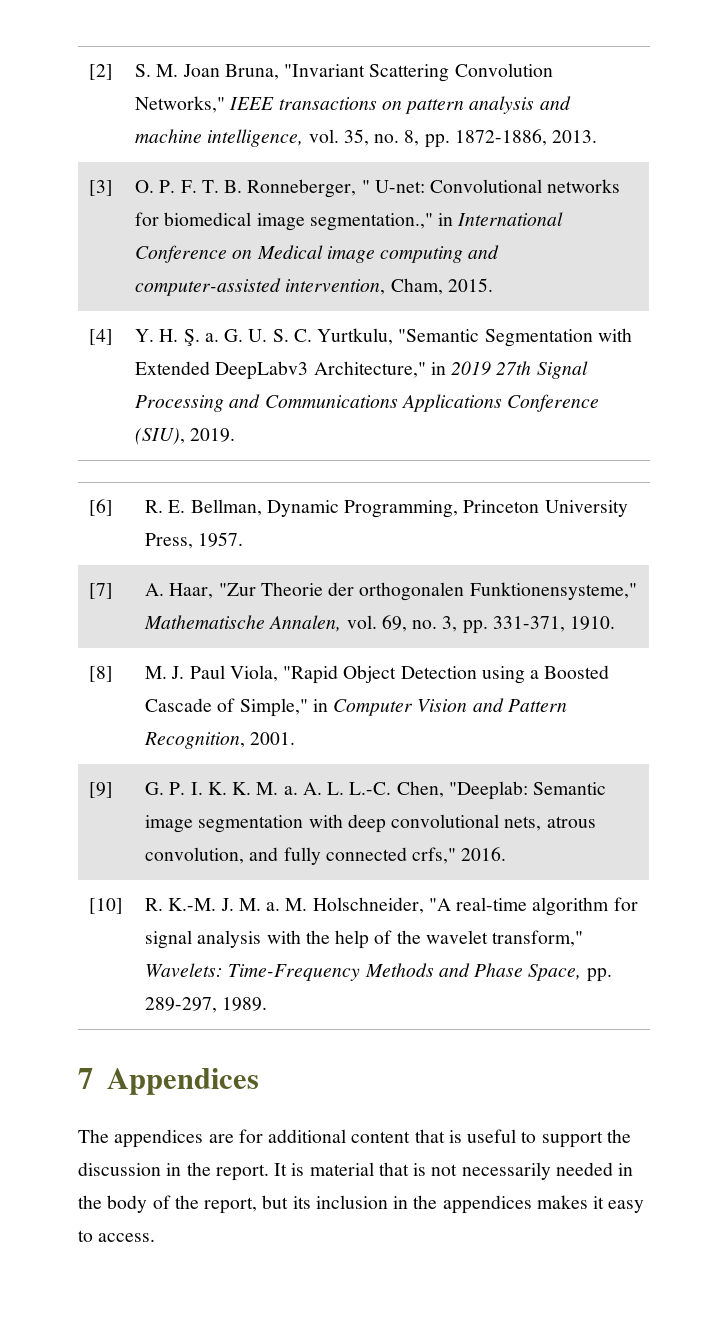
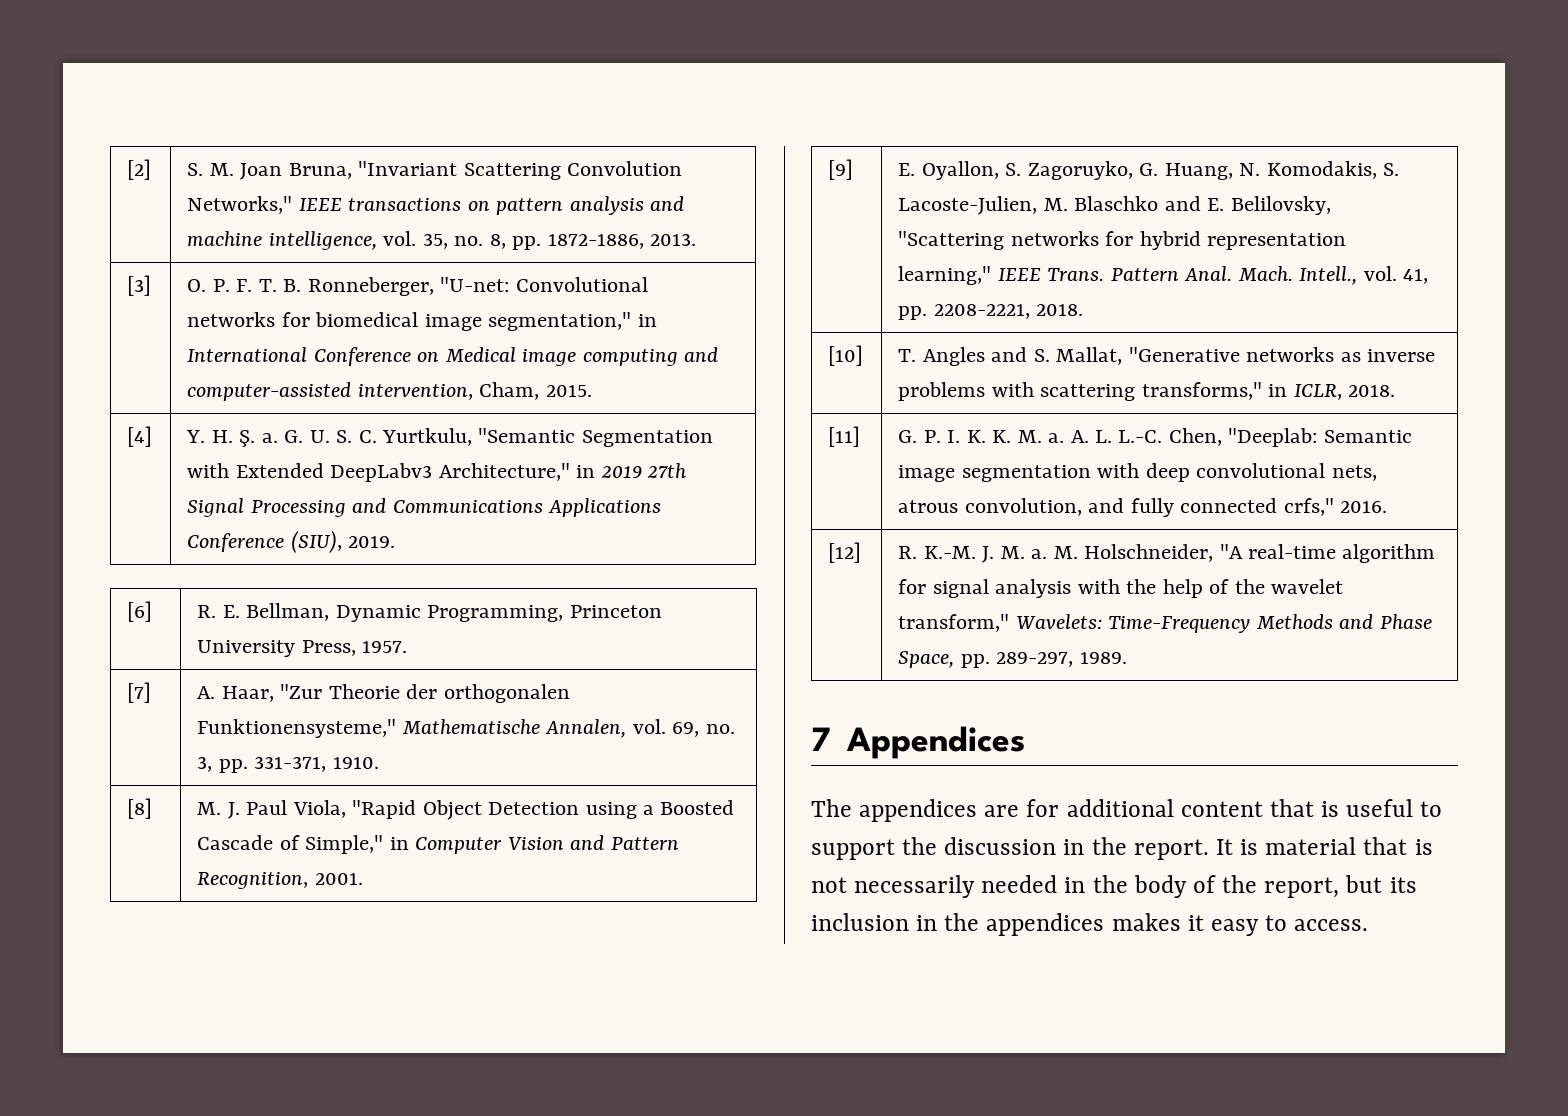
- [3] | O. P. F. T. B. Ronneberger, " U-net: Convolutional networks for biomedical image segmentation.," in International Conference on Medical image computing and computer-assisted intervention, Cham, 2015.
+ [3] | O. P. F. T. B. Ronneberger, "U-net: Convolutional networks for biomedical image segmentation," in International Conference on Medical image computing and computer-assisted intervention, Cham, 2015.
- [9] | G. P. I. K. K. M. a. A. L. L.-C. Chen, "Deeplab: Semantic image segmentation with deep convolutional nets, atrous convolution, and fully connected crfs," 2016.
+ [9] | E. Oyallon, S. Zagoruyko, G. Huang, N. Komodakis, S. Lacoste-Julien, M. Blaschko and E. Belilovsky, "Scattering networks for hybrid representation learning," IEEE Trans. Pattern Anal. Mach. Intell., vol. 41, pp. 2208-2221, 2018.
+ [10] | T. Angles and S. Mallat, "Generative networks as inverse problems with scattering transforms," in ICLR, 2018.
+ [11] | G. P. I. K. K. M. a. A. L. L.-C. Chen, "Deeplab: Semantic image segmentation with deep convolutional nets, atrous convolution, and fully connected crfs," 2016.
- [10] | R. K.-M. J. M. a. M. Holschneider, "A real-time algorithm for signal analysis with the help of the wavelet transform," Wavelets: Time-Frequency Methods and Phase Space, pp. 289-297, 1989.
+ [12] | R. K.-M. J. M. a. M. Holschneider, "A real-time algorithm for signal analysis with the help of the wavelet transform," Wavelets: Time-Frequency Methods and Phase Space, pp. 289-297, 1989.

